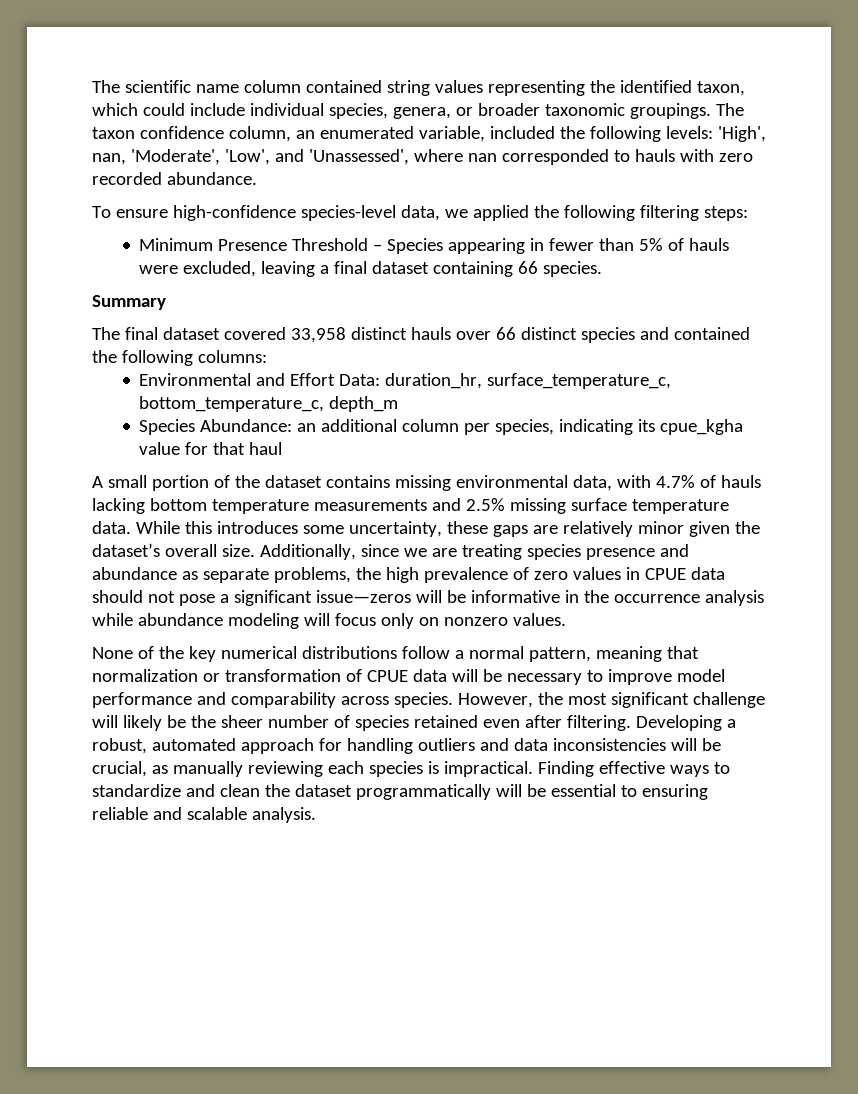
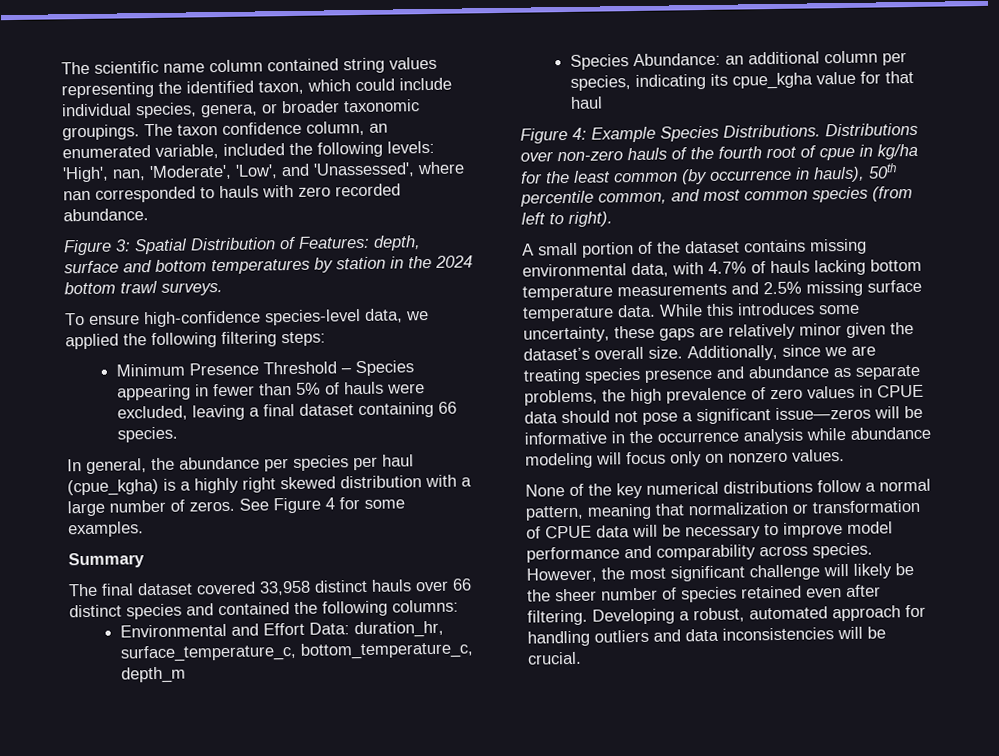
+ Figure 3: Spatial Distribution of Features: depth, surface and bottom temperatures by station in the 2024 bottom trawl surveys.
+ In general, the abundance per species per haul (cpue_kgha) is a highly right skewed distribution with a large number of zeros. See Figure 4 for some examples.
+ Figure 4: Example Species Distributions. Distributions over non-zero hauls of the fourth root of cpue in kg/ha for the least common (by occurrence in hauls), 50th percentile common, and most common species (from left to right).
- Developing a robust, automated approach for handling outliers and data inconsistencies will be crucial, as manually reviewing each species is impractical. Finding effective ways to standardize and clean the dataset programmatically will be essential to ensuring reliable and scalable analysis.
+ Developing a robust, automated approach for handling outliers and data inconsistencies will be crucial.

